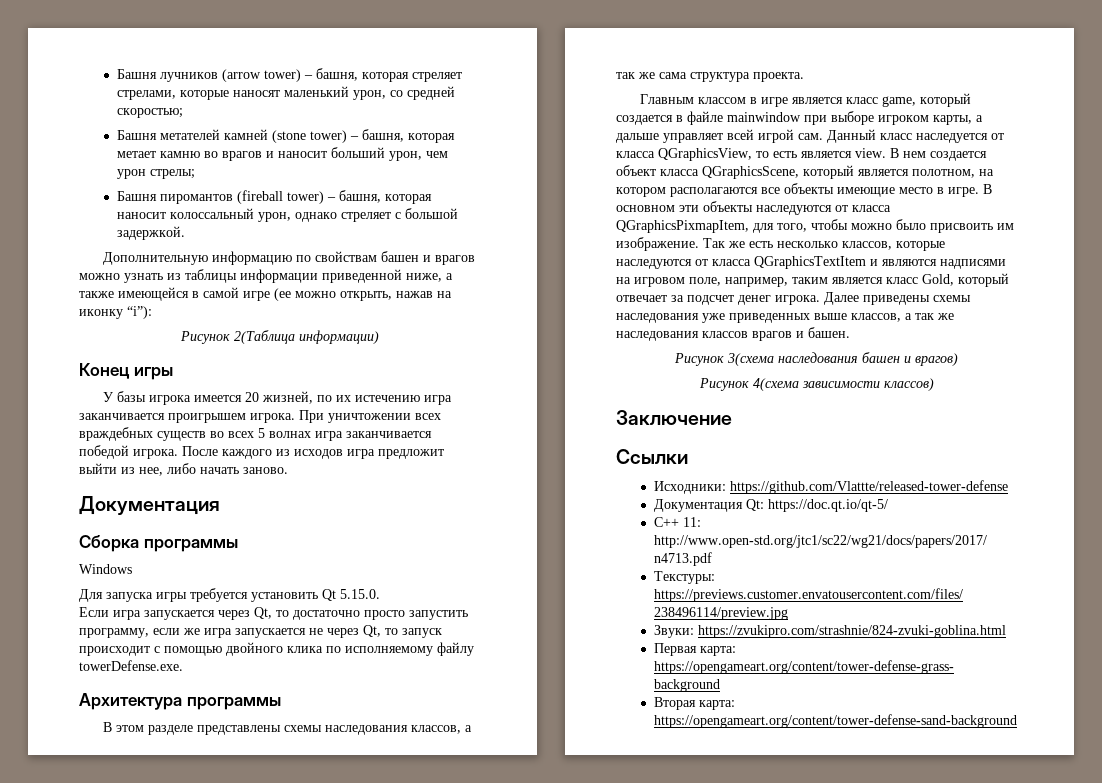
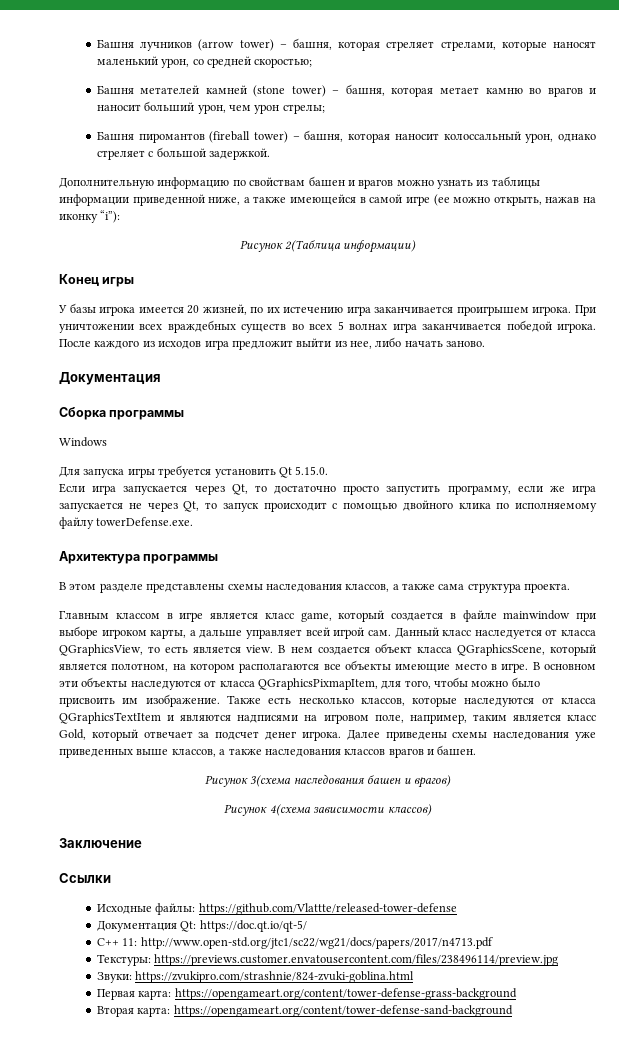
- В этом разделе представлены схемы наследования классов, а так же сама структура проекта.
+ В этом разделе представлены схемы наследования классов, а также сама структура проекта.
- Так же есть несколько классов, которые наследуются от класса QGraphicsTextItem и являются надписями на игровом поле, например, таким является класс Gold, который отвечает за подсчет денег игрока.
+ Также есть несколько классов, которые наследуются от класса QGraphicsTextItem и являются надписями на игровом поле, например, таким является класс Gold, который отвечает за подсчет денег игрока.
- Далее приведены схемы наследования уже приведенных выше классов, а так же наследования классов врагов и башен.
+ Далее приведены схемы наследования уже приведенных выше классов, а также наследования классов врагов и башен.
- Исходники: https://github.com/Vlattte/released-tower-defense
+ Исходные файлы: https://github.com/Vlattte/released-tower-defense

